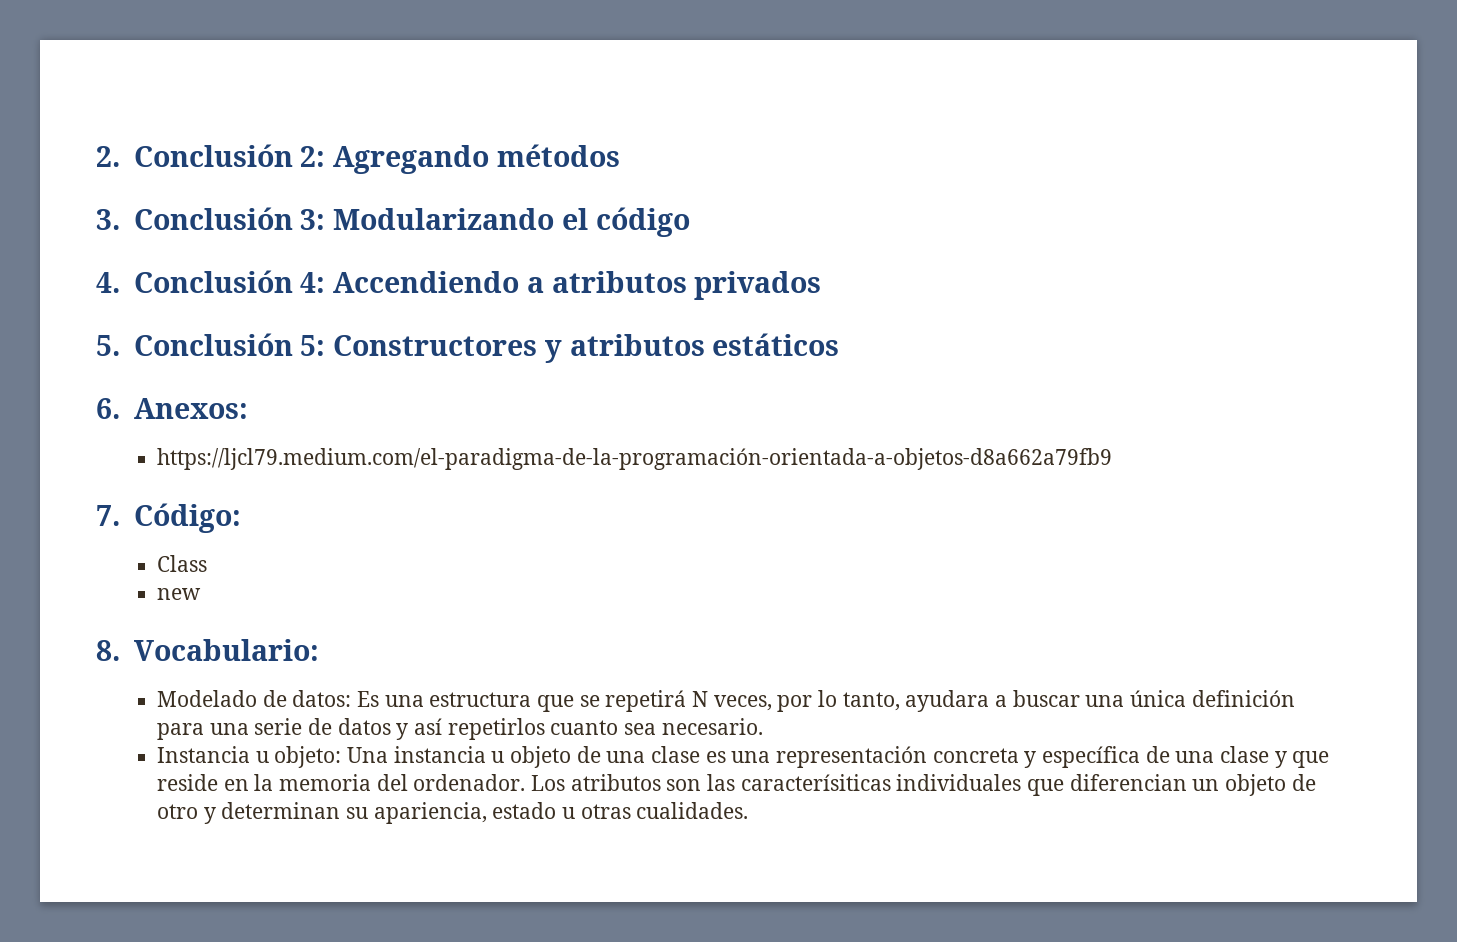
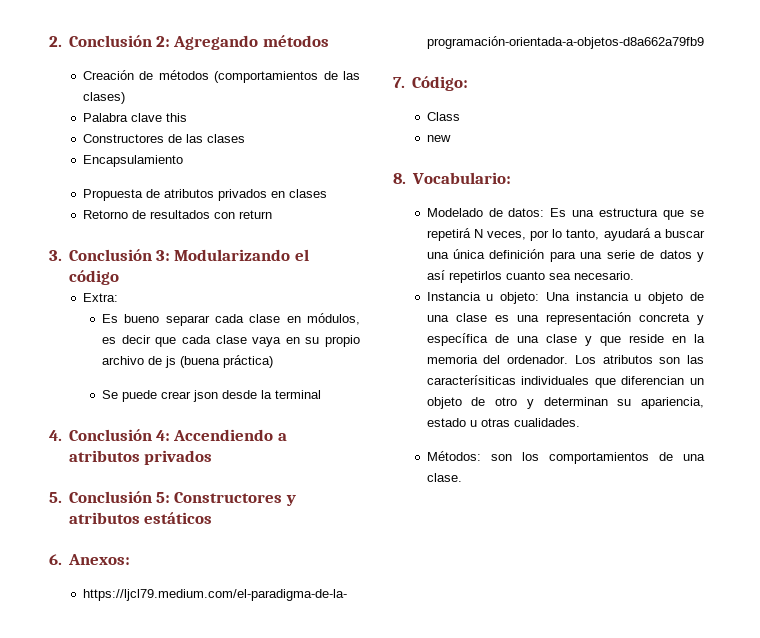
+ Creación de métodos (comportamientos de las clases)
+ Palabra clave this
+ Constructores de las clases
+ Encapsulamiento
+ Propuesta de atributos privados en clases
+ Retorno de resultados con return
+ Extra:
+ Es bueno separar cada clase en módulos, es decir que cada clase vaya en su propio archivo de js (buena práctica)
+ Se puede crear json desde la terminal
- Modelado de datos: Es una estructura que se repetirá N veces, por lo tanto, ayudara a buscar una única definición para una serie de datos y así repetirlos cuanto sea necesario.
+ Modelado de datos: Es una estructura que se repetirá N veces, por lo tanto, ayudará a buscar una única definición para una serie de datos y así repetirlos cuanto sea necesario.
+ Métodos: son los comportamientos de una clase.

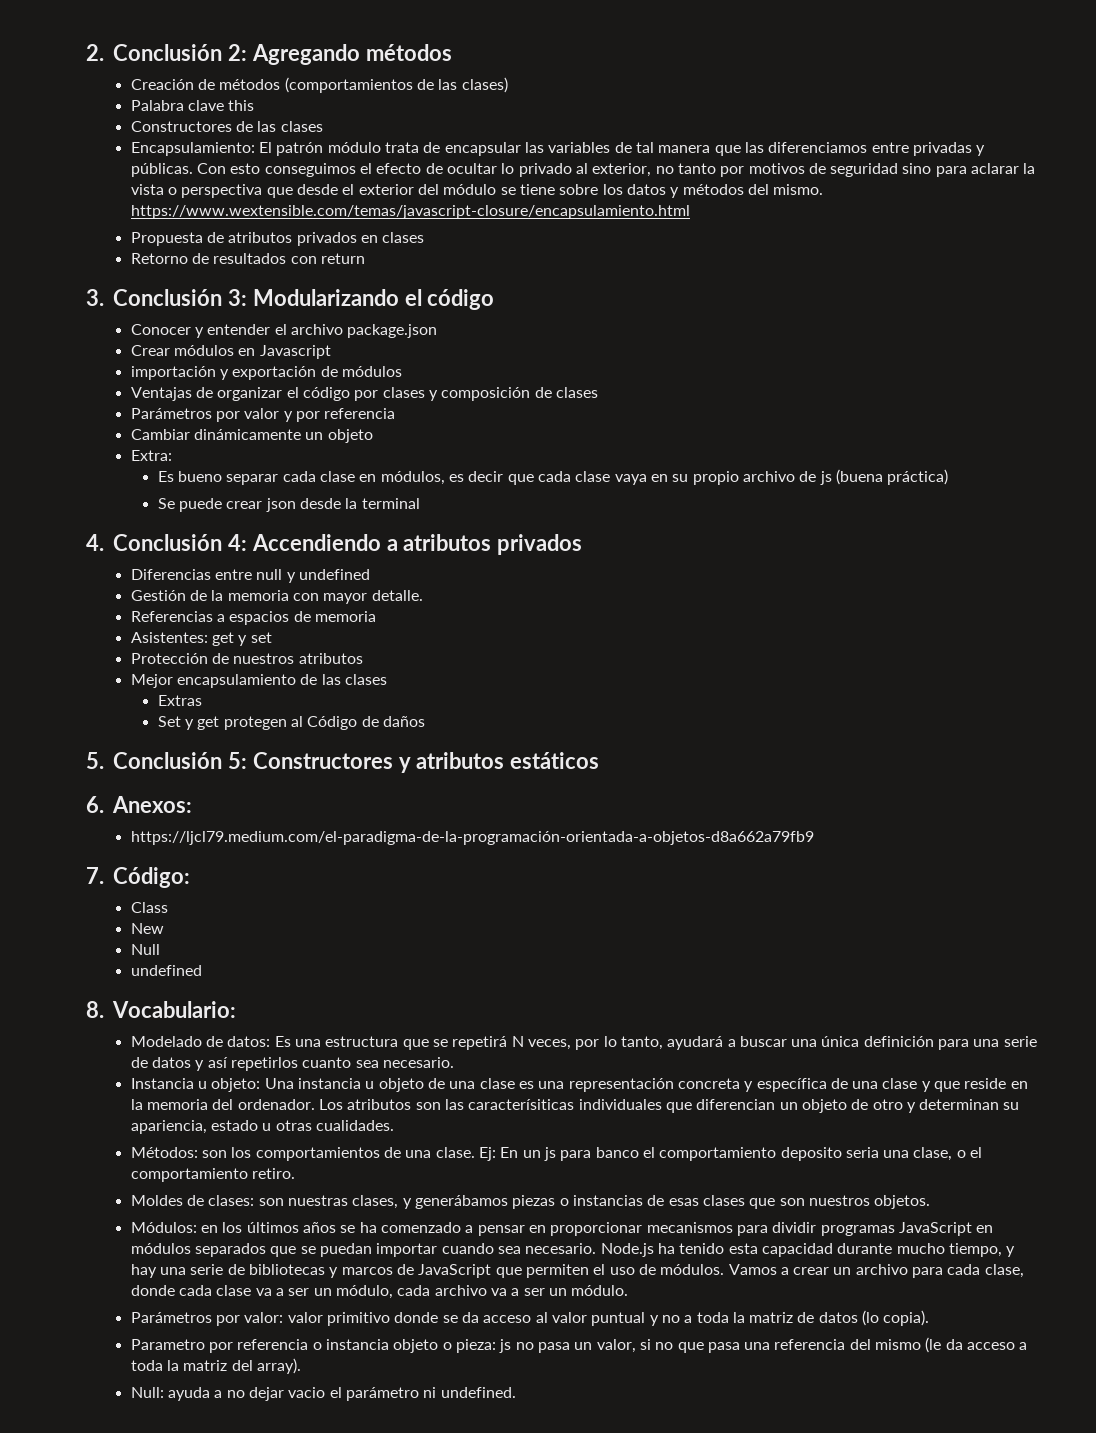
- Encapsulamiento
+ Encapsulamiento: El patrón módulo trata de encapsular las variables de tal manera que las diferenciamos entre privadas y públicas. Con esto conseguimos el efecto de ocultar lo privado al exterior, no tanto por motivos de seguridad sino para aclarar la vista o perspectiva que desde el exterior del módulo se tiene sobre los datos y métodos del mismo. https://www.wextensible.com/temas/javascript-closure/encapsulamiento.html
+ Conocer y entender el archivo package.json
+ Crear módulos en Javascript
+ importación y exportación de módulos
+ Ventajas de organizar el código por clases y composición de clases
+ Parámetros por valor y por referencia
+ Cambiar dinámicamente un objeto
+ Diferencias entre null y undefined
+ Gestión de la memoria con mayor detalle.
+ Referencias a espacios de memoria
+ Asistentes: get y set
+ Protección de nuestros atributos
+ Mejor encapsulamiento de las clases
+ Extras
+ Set y get protegen al Código de daños
- new
+ New
+ Null
+ undefined
+ Ej: En un js para banco el comportamiento deposito seria una clase, o el comportamiento retiro.
+ Moldes de clases: son nuestras clases, y generábamos piezas o instancias de esas clases que son nuestros objetos.
+ Módulos: en los últimos años se ha comenzado a pensar en proporcionar mecanismos para dividir programas JavaScript en módulos separados que se puedan importar cuando sea necesario. Node.js ha tenido esta capacidad durante mucho tiempo, y hay una serie de bibliotecas y marcos de JavaScript que permiten el uso de módulos. Vamos a crear un archivo para cada clase, donde cada clase va a ser un módulo, cada archivo va a ser un módulo.
+ Parámetros por valor: valor primitivo donde se da acceso al valor puntual y no a toda la matriz de datos (lo copia).
+ Parametro por referencia o instancia objeto o pieza: js no pasa un valor, si no que pasa una referencia del mismo (le da acceso a toda la matriz del array).
+ Null: ayuda a no dejar vacio el parámetro ni undefined.

